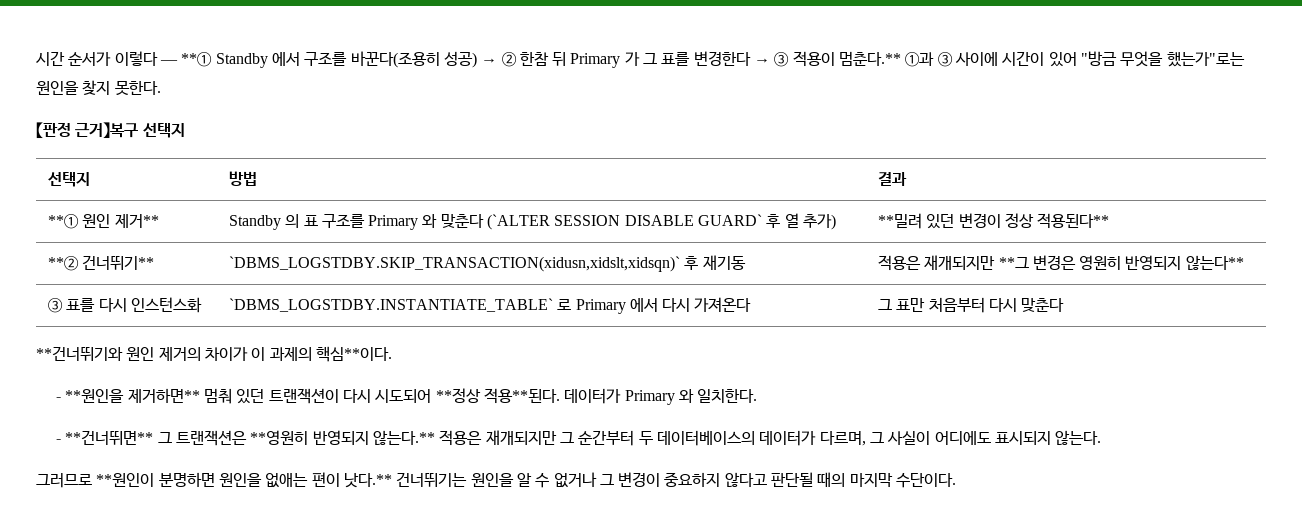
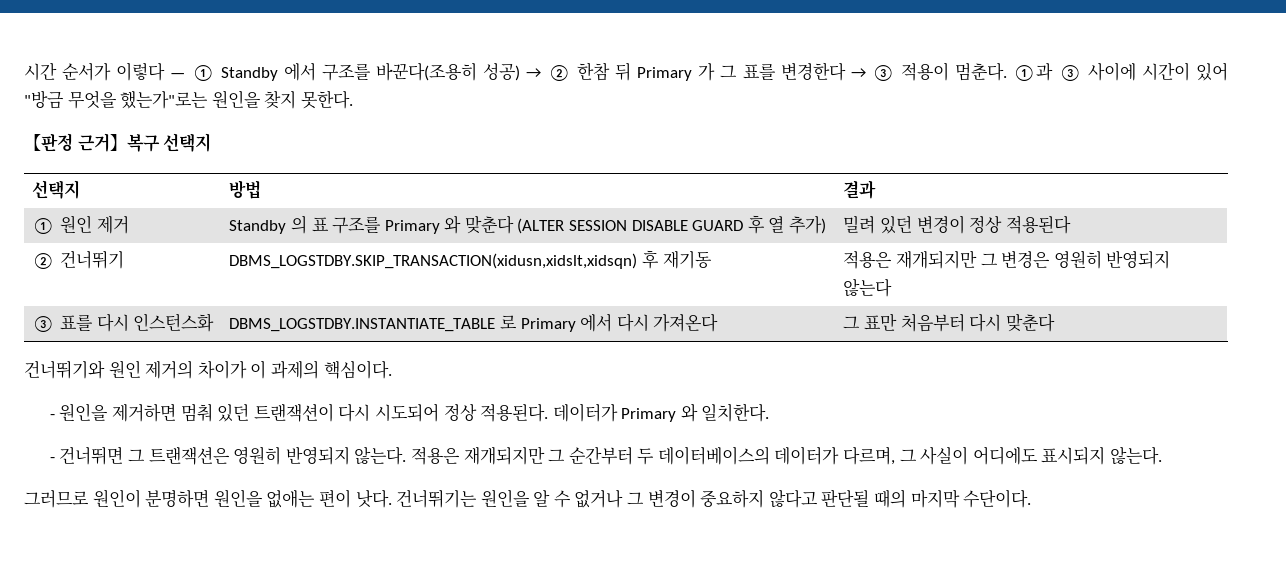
- 시간 순서가 이렇다 — **① Standby 에서 구조를 바꾼다(조용히 성공) → ② 한참 뒤 Primary 가 그 표를 변경한다 → ③ 적용이 멈춘다.** ①과 ③ 사이에 시간이 있어 "방금 무엇을 했는가"로는 원인을 찾지 못한다.
+ 시간 순서가 이렇다 — ① Standby 에서 구조를 바꾼다(조용히 성공) → ② 한참 뒤 Primary 가 그 표를 변경한다 → ③ 적용이 멈춘다. ①과 ③ 사이에 시간이 있어 "방금 무엇을 했는가"로는 원인을 찾지 못한다.
- **① 원인 제거** | Standby 의 표 구조를 Primary 와 맞춘다 (`ALTER SESSION DISABLE GUARD` 후 열 추가) | **밀려 있던 변경이 정상 적용된다**
- **② 건너뛰기** | `DBMS_LOGSTDBY.SKIP_TRANSACTION(xidusn,xidslt,xidsqn)` 후 재기동 | 적용은 재개되지만 **그 변경은 영원히 반영되지 않는다**
+ ① 원인 제거 | Standby 의 표 구조를 Primary 와 맞춘다 (ALTER SESSION DISABLE GUARD 후 열 추가) | 밀려 있던 변경이 정상 적용된다
+ ② 건너뛰기 | DBMS_LOGSTDBY.SKIP_TRANSACTION(xidusn,xidslt,xidsqn) 후 재기동 | 적용은 재개되지만 그 변경은 영원히 반영되지 않는다
- ③ 표를 다시 인스턴스화 | `DBMS_LOGSTDBY.INSTANTIATE_TABLE` 로 Primary 에서 다시 가져온다 | 그 표만 처음부터 다시 맞춘다
+ ③ 표를 다시 인스턴스화 | DBMS_LOGSTDBY.INSTANTIATE_TABLE 로 Primary 에서 다시 가져온다 | 그 표만 처음부터 다시 맞춘다
- **건너뛰기와 원인 제거의 차이가 이 과제의 핵심**이다.
- - **원인을 제거하면** 멈춰 있던 트랜잭션이 다시 시도되어 **정상 적용**된다.
+ 건너뛰기와 원인 제거의 차이가 이 과제의 핵심이다.
+ - 원인을 제거하면 멈춰 있던 트랜잭션이 다시 시도되어 정상 적용된다.
- - **건너뛰면** 그 트랜잭션은 **영원히 반영되지 않는다.** 적용은 재개되지만 그 순간부터 두 데이터베이스의 데이터가 다르며, 그 사실이 어디에도 표시되지 않는다.
+ - 건너뛰면 그 트랜잭션은 영원히 반영되지 않는다. 적용은 재개되지만 그 순간부터 두 데이터베이스의 데이터가 다르며, 그 사실이 어디에도 표시되지 않는다.
- 그러므로 **원인이 분명하면 원인을 없애는 편이 낫다.** 건너뛰기는 원인을 알 수 없거나 그 변경이 중요하지 않다고 판단될 때의 마지막 수단이다.
+ 그러므로 원인이 분명하면 원인을 없애는 편이 낫다. 건너뛰기는 원인을 알 수 없거나 그 변경이 중요하지 않다고 판단될 때의 마지막 수단이다.

